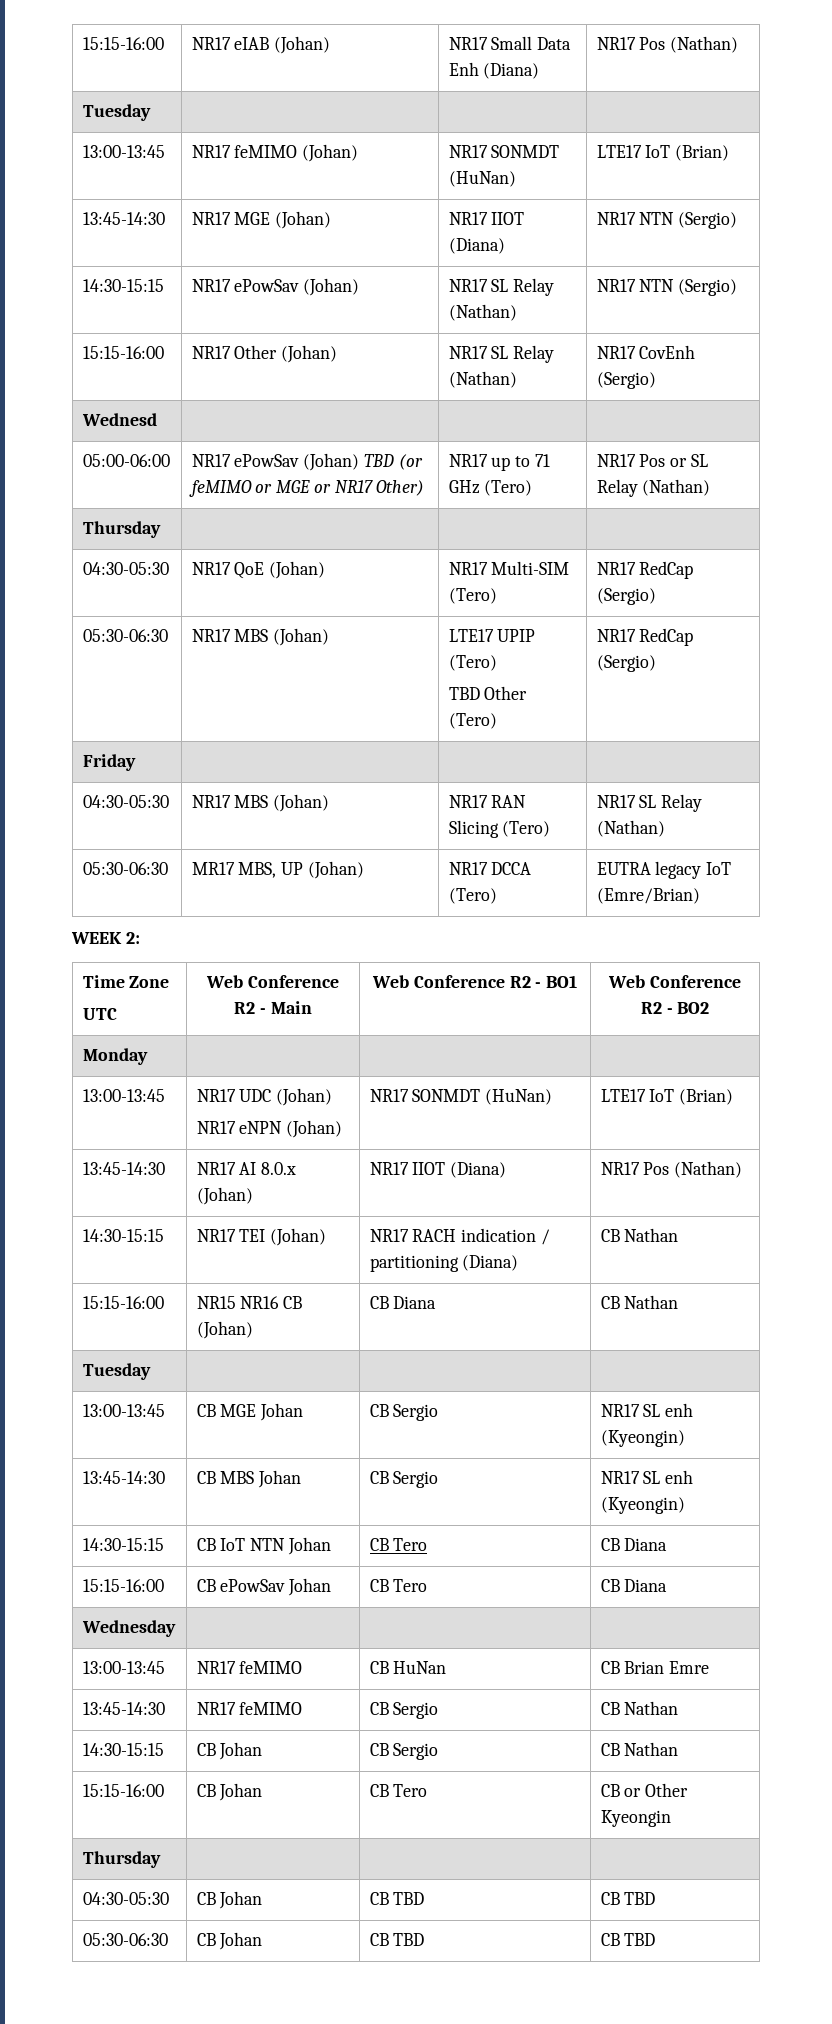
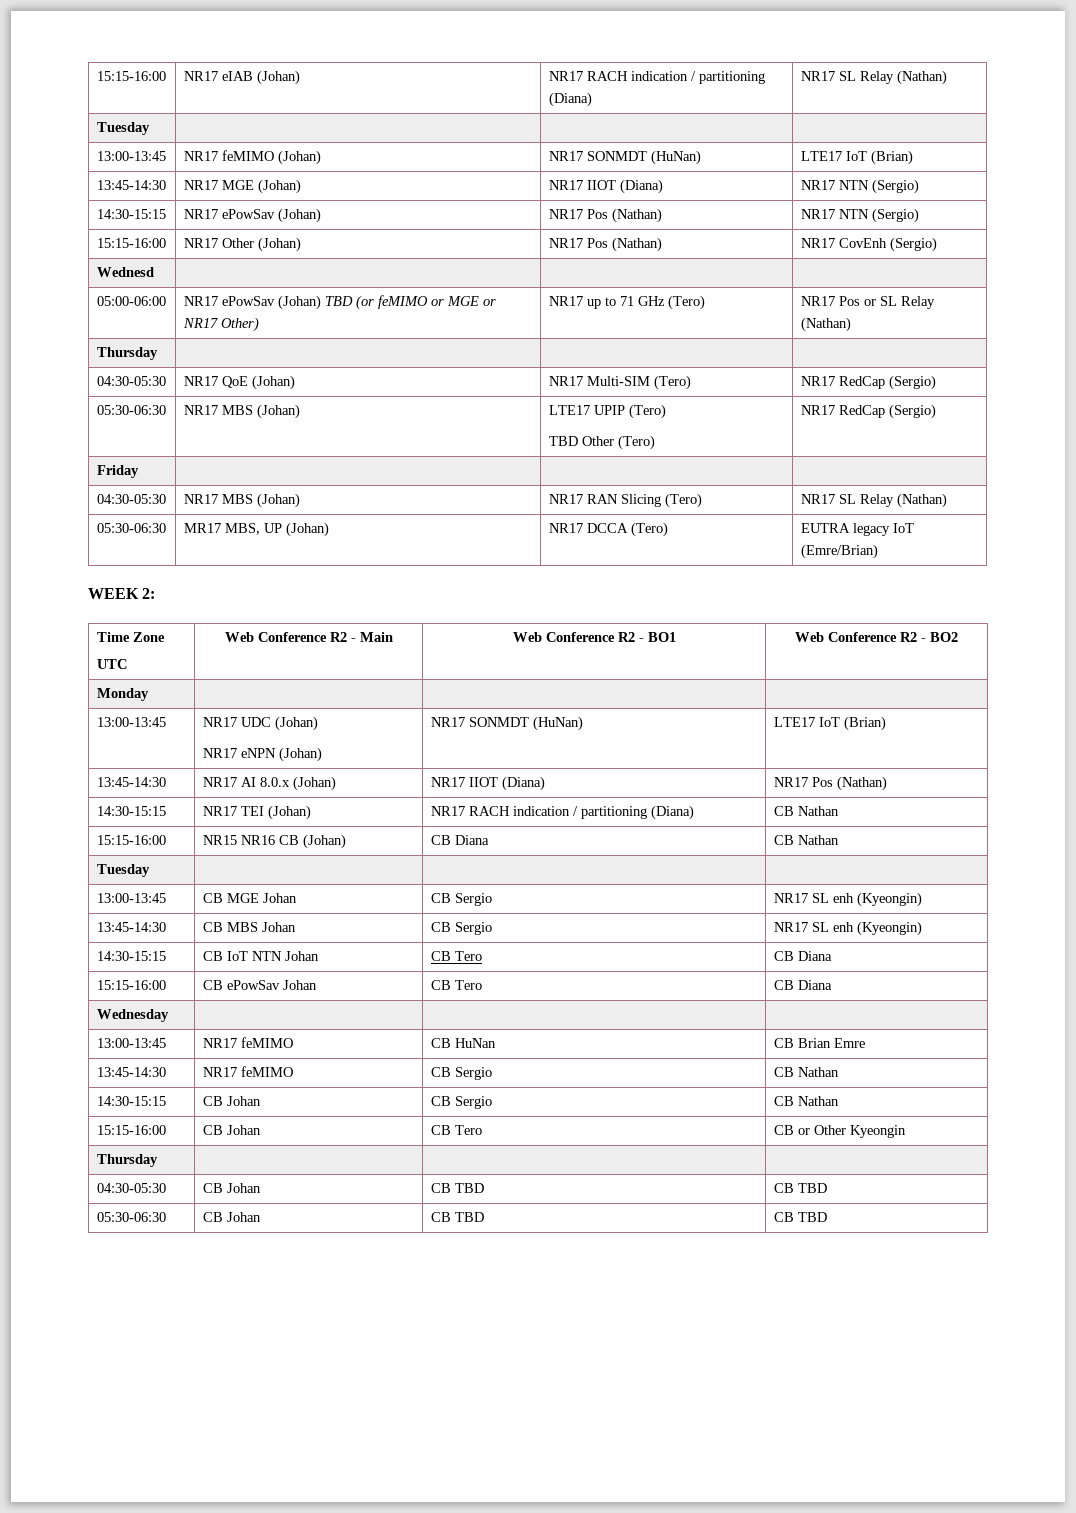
- 15:15-16:00 | NR17 eIAB (Johan) | NR17 Small Data Enh (Diana) | NR17 Pos (Nathan)
+ 15:15-16:00 | NR17 eIAB (Johan) | NR17 RACH indication / partitioning (Diana) | NR17 SL Relay (Nathan)
- 14:30-15:15 | NR17 ePowSav (Johan) | NR17 SL Relay (Nathan) | NR17 NTN (Sergio)
+ 14:30-15:15 | NR17 ePowSav (Johan) | NR17 Pos (Nathan) | NR17 NTN (Sergio)
- 15:15-16:00 | NR17 Other (Johan) | NR17 SL Relay (Nathan) | NR17 CovEnh (Sergio)
+ 15:15-16:00 | NR17 Other (Johan) | NR17 Pos (Nathan) | NR17 CovEnh (Sergio)

